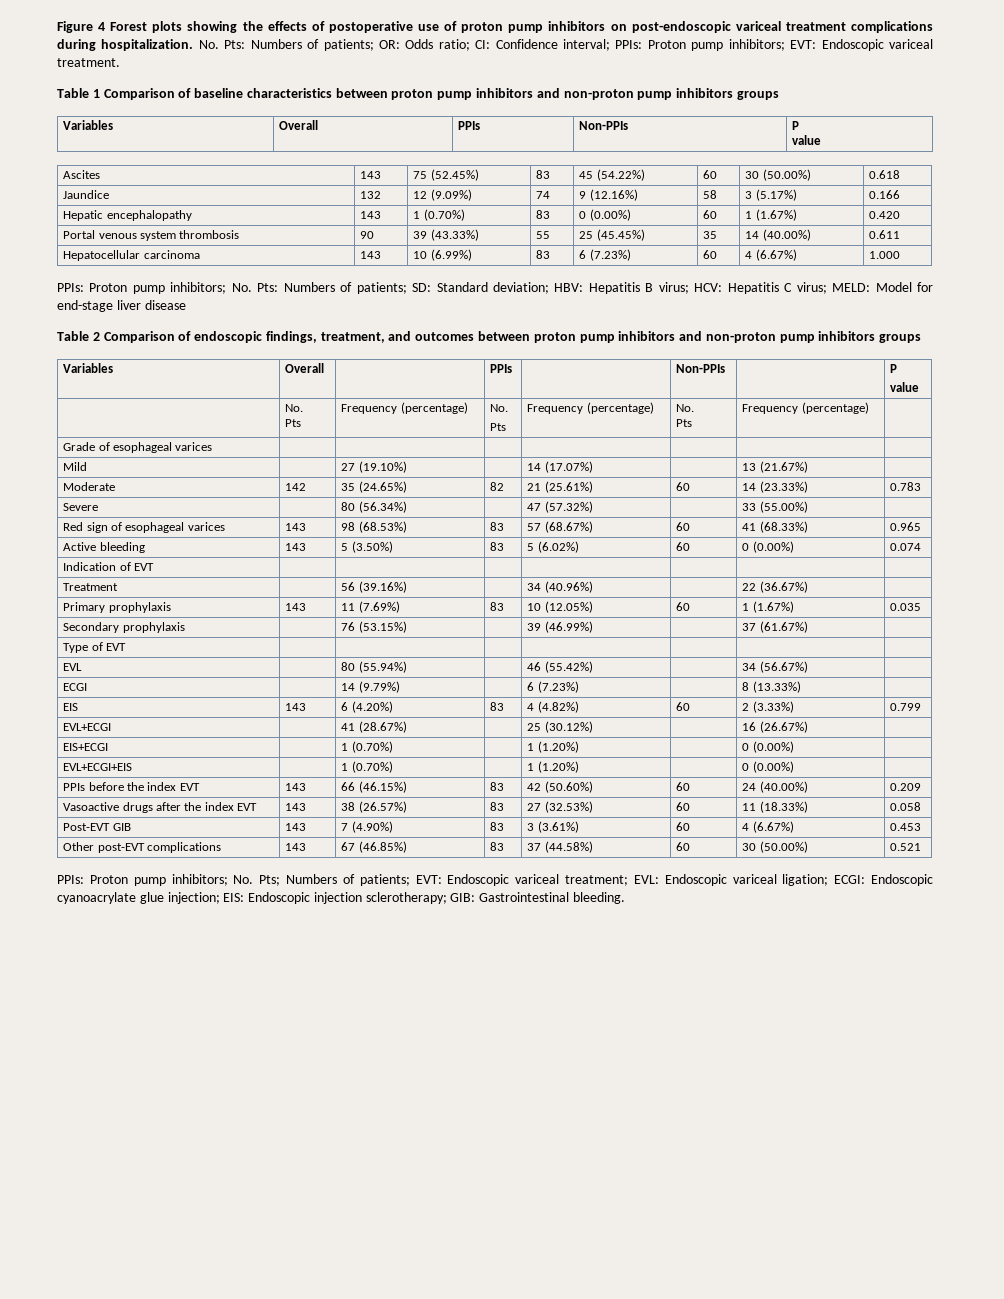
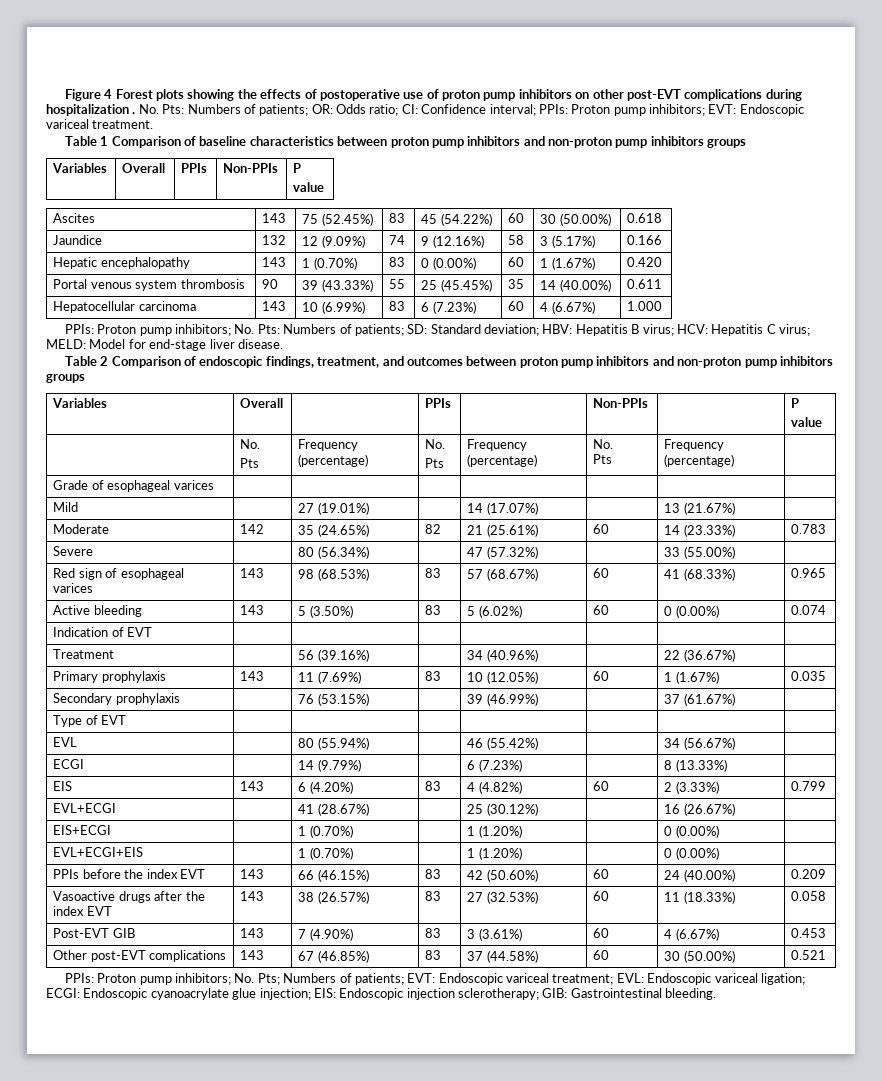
- Figure 4 Forest plots showing the effects of postoperative use of proton pump inhibitors on post-endoscopic variceal treatment complications during hospitalization.
+ Figure 4 Forest plots showing the effects of postoperative use of proton pump inhibitors on other post-EVT complications during hospitalization .
- PPIs: Proton pump inhibitors; No. Pts: Numbers of patients; SD: Standard deviation; HBV: Hepatitis B virus; HCV: Hepatitis C virus; MELD: Model for end-stage liver disease
+ PPIs: Proton pump inhibitors; No. Pts: Numbers of patients; SD: Standard deviation; HBV: Hepatitis B virus; HCV: Hepatitis C virus; MELD: Model for end-stage liver disease.
- Mild | | 27 (19.10%) | | 14 (17.07%) | | 13 (21.67%) |
+ Mild | | 27 (19.01%) | | 14 (17.07%) | | 13 (21.67%) |

